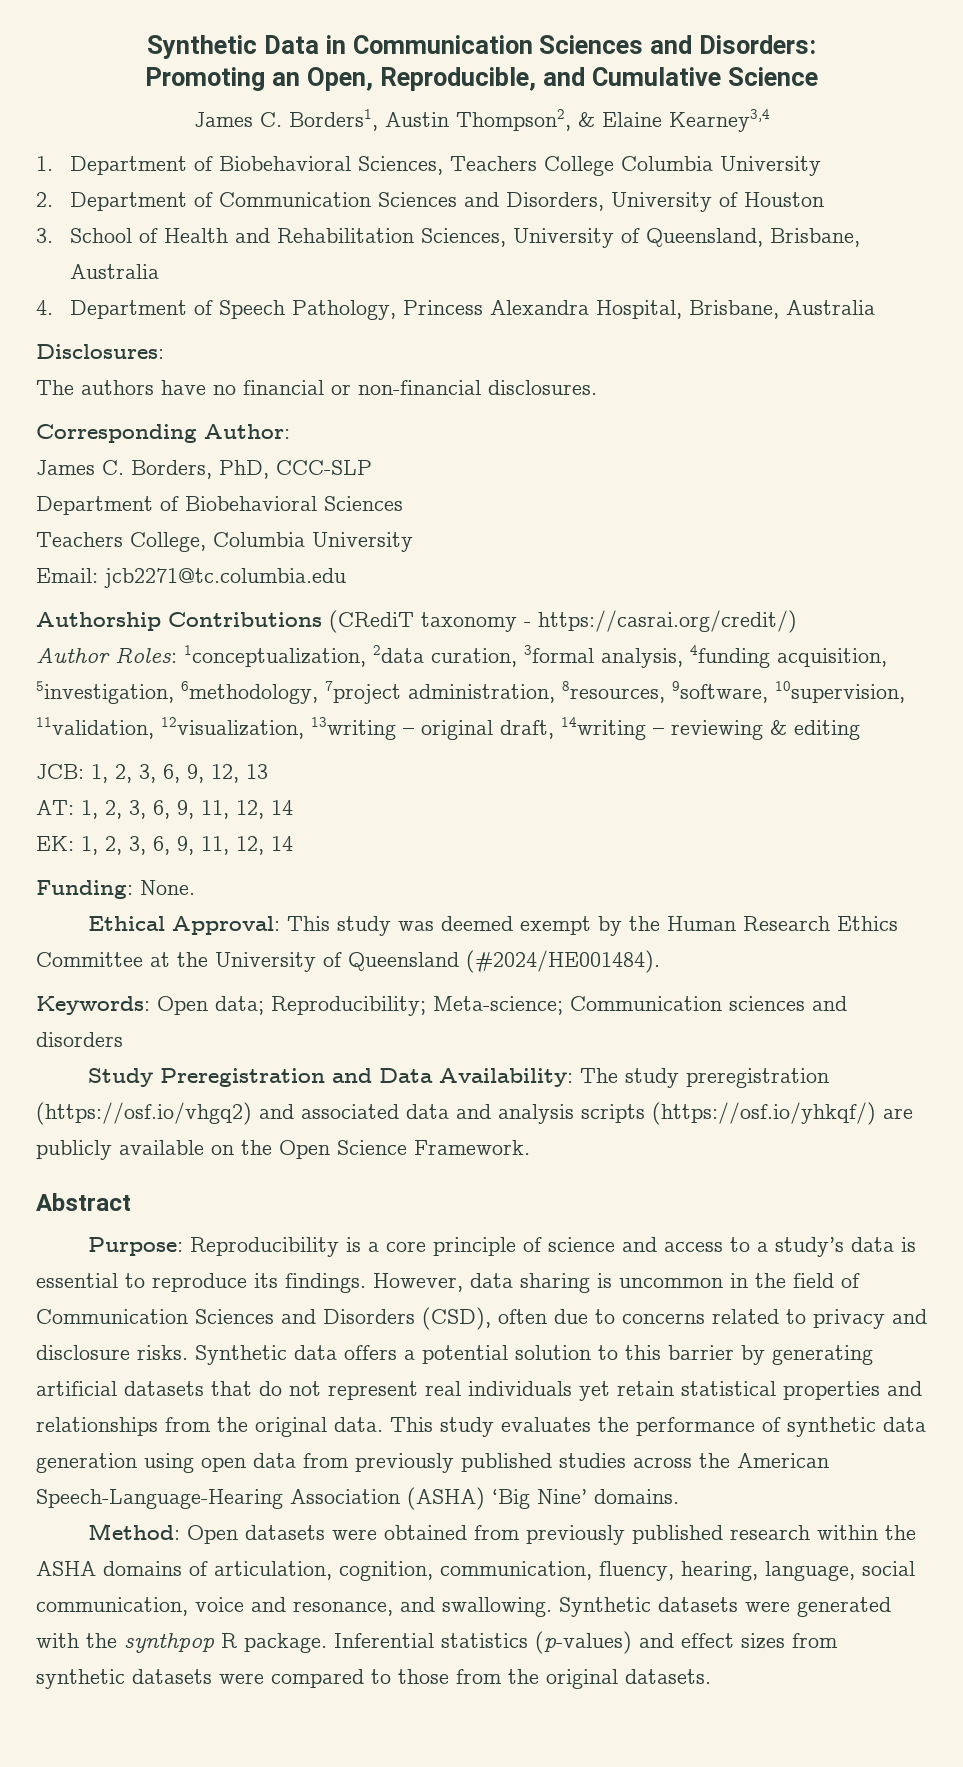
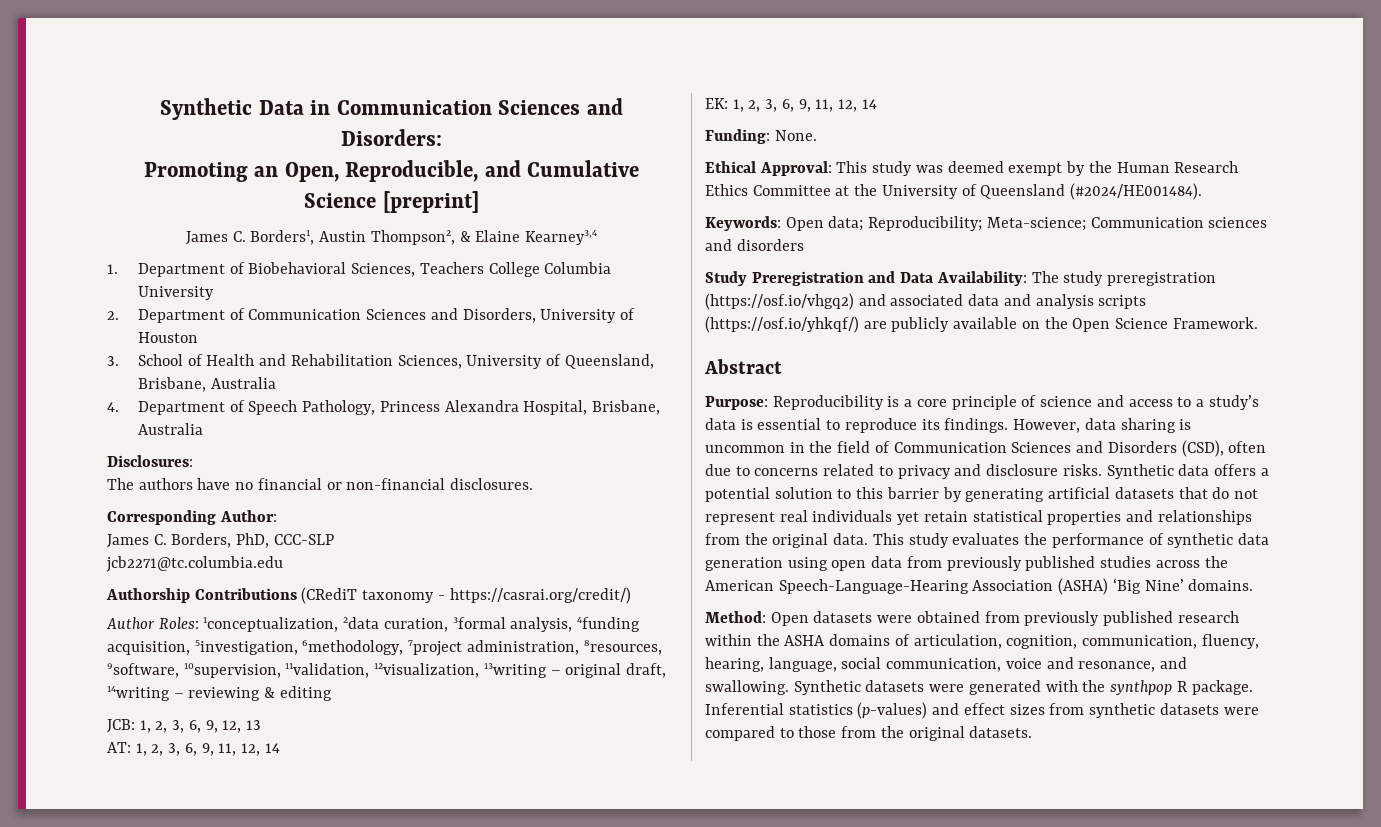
- Promoting an Open, Reproducible, and Cumulative Science
+ Promoting an Open, Reproducible, and Cumulative Science [preprint]
- Department of Biobehavioral Sciences
- Teachers College, Columbia University
- Email: jcb2271@tc.columbia.edu
+ jcb2271@tc.columbia.edu

